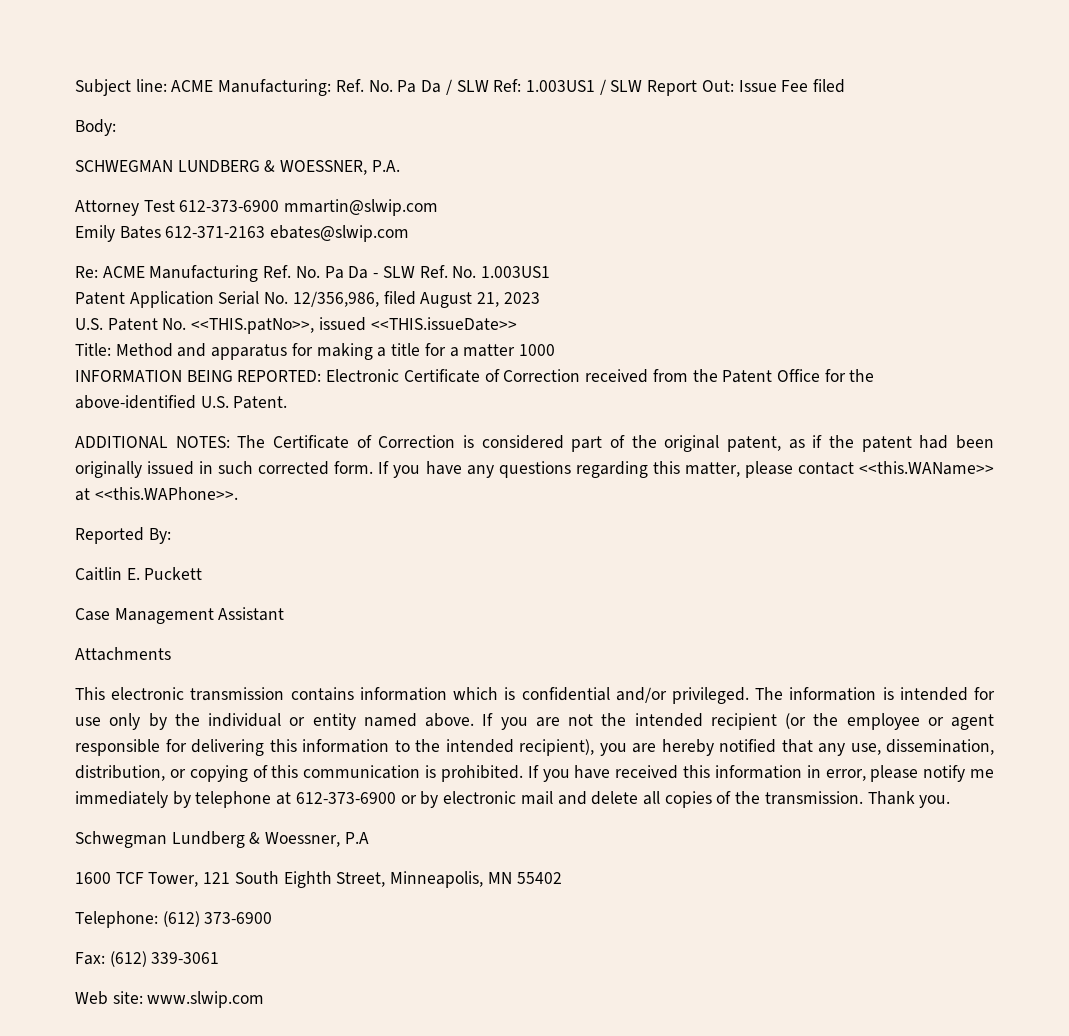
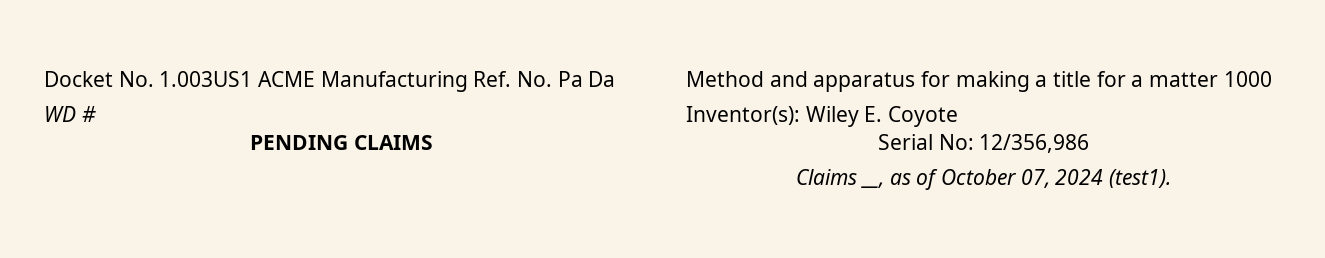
- Subject line: ACME Manufacturing: Ref. No. Pa Da / SLW Ref: 1.003US1 / SLW Report Out: Issue Fee filed
- Body:
- SCHWEGMAN LUNDBERG & WOESSNER, P.A.
- Attorney Test 612-373-6900 mmartin@slwip.com
- Emily Bates 612-371-2163 ebates@slwip.com
- Re: ACME Manufacturing Ref. No. Pa Da - SLW Ref. No. 1.003US1
- Patent Application Serial No. 12/356,986, filed August 21, 2023
- U.S. Patent No. <<THIS.patNo>>, issued <<THIS.issueDate>>
- Title: Method and apparatus for making a title for a matter 1000
+ Docket No. 1.003US1 ACME Manufacturing Ref. No. Pa Da
+ WD #
+ PENDING CLAIMS
+ Method and apparatus for making a title for a matter 1000
- INFORMATION BEING REPORTED: Electronic Certificate of Correction received from the Patent Office for the above-identified U.S. Patent.
- ADDITIONAL NOTES: The Certificate of Correction is considered part of the original patent, as if the patent had been originally issued in such corrected form. If you have any questions regarding this matter, please contact <<this.WAName>> at <<this.WAPhone>>.
- Reported By:
- Caitlin E. Puckett
- Case Management Assistant
- Attachments
- This electronic transmission contains information which is confidential and/or privileged. The information is intended for use only by the individual or entity named above. If you are not the intended recipient (or the employee or agent responsible for delivering this information to the intended recipient), you are hereby notified that any use, dissemination, distribution, or copying of this communication is prohibited. If you have received this information in error, please notify me immediately by telephone at 612-373-6900 or by electronic mail and delete all copies of the transmission. Thank you.
- Schwegman Lundberg & Woessner, P.A
- 1600 TCF Tower, 121 South Eighth Street, Minneapolis, MN 55402
- Telephone: (612) 373-6900
- Fax: (612) 339-3061
- Web site: www.slwip.com
+ Inventor(s): Wiley E. Coyote
+ Serial No: 12/356,986
+ Claims __, as of October 07, 2024 (test1).

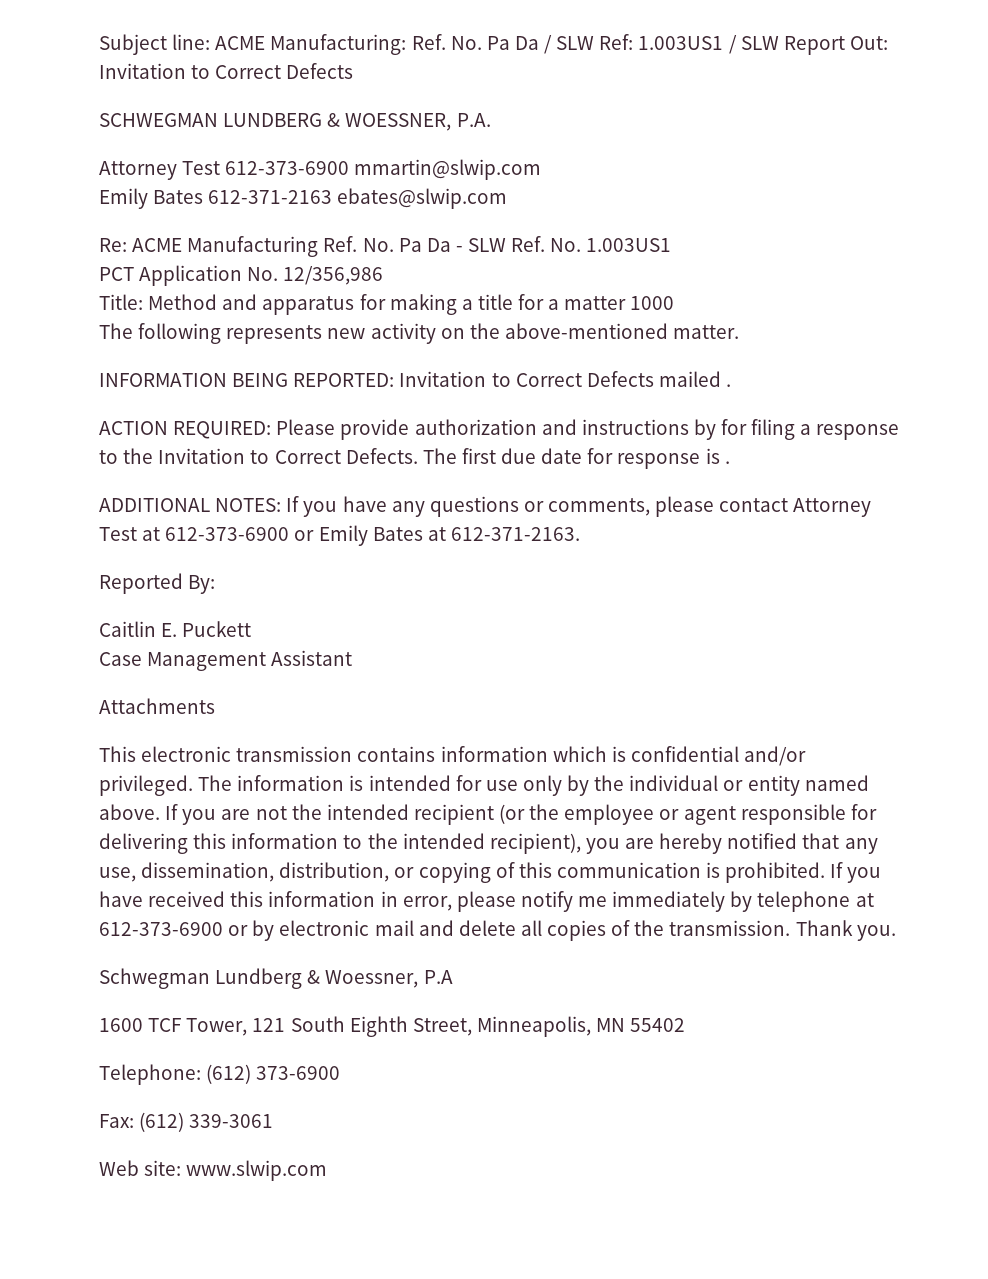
- Docket No. 1.003US1 ACME Manufacturing Ref. No. Pa Da
- WD #
- PENDING CLAIMS
- Method and apparatus for making a title for a matter 1000
+ Subject line: ACME Manufacturing: Ref. No. Pa Da / SLW Ref: 1.003US1 / SLW Report Out: Invitation to Correct Defects
+ SCHWEGMAN LUNDBERG & WOESSNER, P.A.
+ Attorney Test 612-373-6900 mmartin@slwip.com
+ Emily Bates 612-371-2163 ebates@slwip.com
+ Re: ACME Manufacturing Ref. No. Pa Da - SLW Ref. No. 1.003US1
+ PCT Application No. 12/356,986
+ Title: Method and apparatus for making a title for a matter 1000
- Inventor(s): Wiley E. Coyote
- Serial No: 12/356,986
- Claims __, as of October 07, 2024 (test1).
+ The following represents new activity on the above-mentioned matter.
+ INFORMATION BEING REPORTED: Invitation to Correct Defects mailed .
+ ACTION REQUIRED: Please provide authorization and instructions by for filing a response to the Invitation to Correct Defects. The first due date for response is .
+ ADDITIONAL NOTES: If you have any questions or comments, please contact Attorney Test at 612-373-6900 or Emily Bates at 612-371-2163.
+ Reported By:
+ Caitlin E. Puckett
+ Case Management Assistant
+ Attachments
+ This electronic transmission contains information which is confidential and/or privileged. The information is intended for use only by the individual or entity named above. If you are not the intended recipient (or the employee or agent responsible for delivering this information to the intended recipient), you are hereby notified that any use, dissemination, distribution, or copying of this communication is prohibited. If you have received this information in error, please notify me immediately by telephone at 612-373-6900 or by electronic mail and delete all copies of the transmission. Thank you.
+ Schwegman Lundberg & Woessner, P.A
+ 1600 TCF Tower, 121 South Eighth Street, Minneapolis, MN 55402
+ Telephone: (612) 373-6900
+ Fax: (612) 339-3061
+ Web site: www.slwip.com

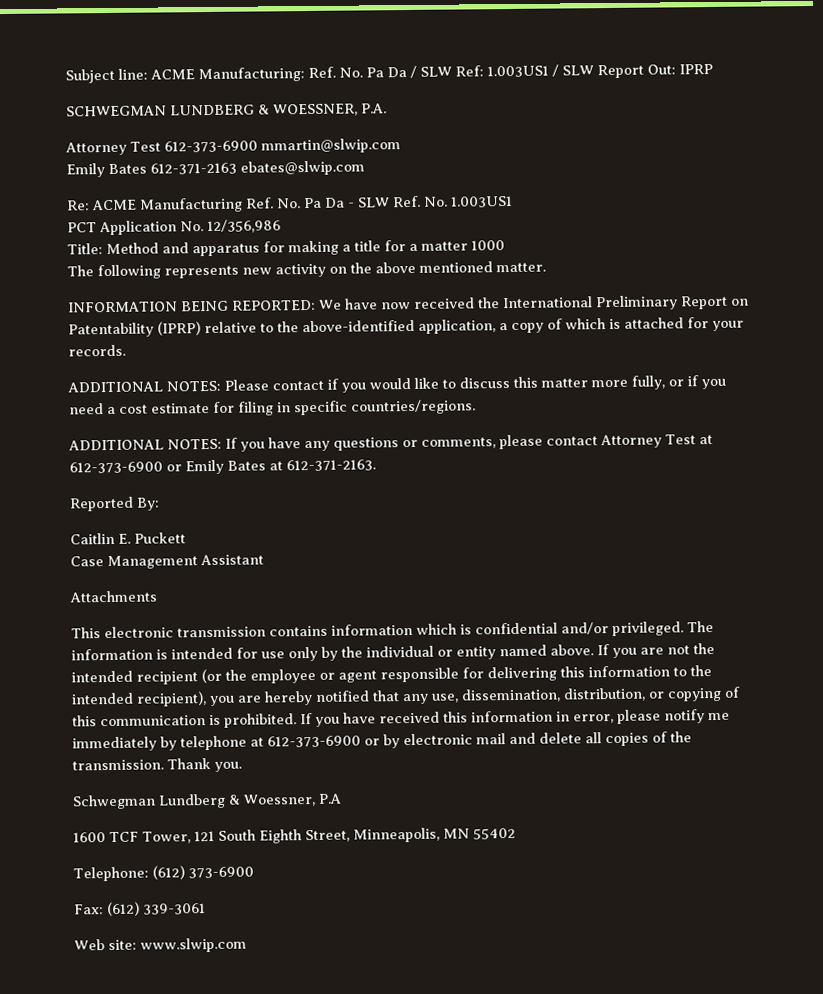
- Subject line: ACME Manufacturing: Ref. No. Pa Da / SLW Ref: 1.003US1 / SLW Report Out: Invitation to Correct Defects
+ Subject line: ACME Manufacturing: Ref. No. Pa Da / SLW Ref: 1.003US1 / SLW Report Out: IPRP
- The following represents new activity on the above-mentioned matter.
+ The following represents new activity on the above mentioned matter.
- INFORMATION BEING REPORTED: Invitation to Correct Defects mailed .
- ACTION REQUIRED: Please provide authorization and instructions by for filing a response to the Invitation to Correct Defects. The first due date for response is .
+ INFORMATION BEING REPORTED: We have now received the International Preliminary Report on Patentability (IPRP) relative to the above-identified application, a copy of which is attached for your records.
+ ADDITIONAL NOTES: Please contact if you would like to discuss this matter more fully, or if you need a cost estimate for filing in specific countries/regions.

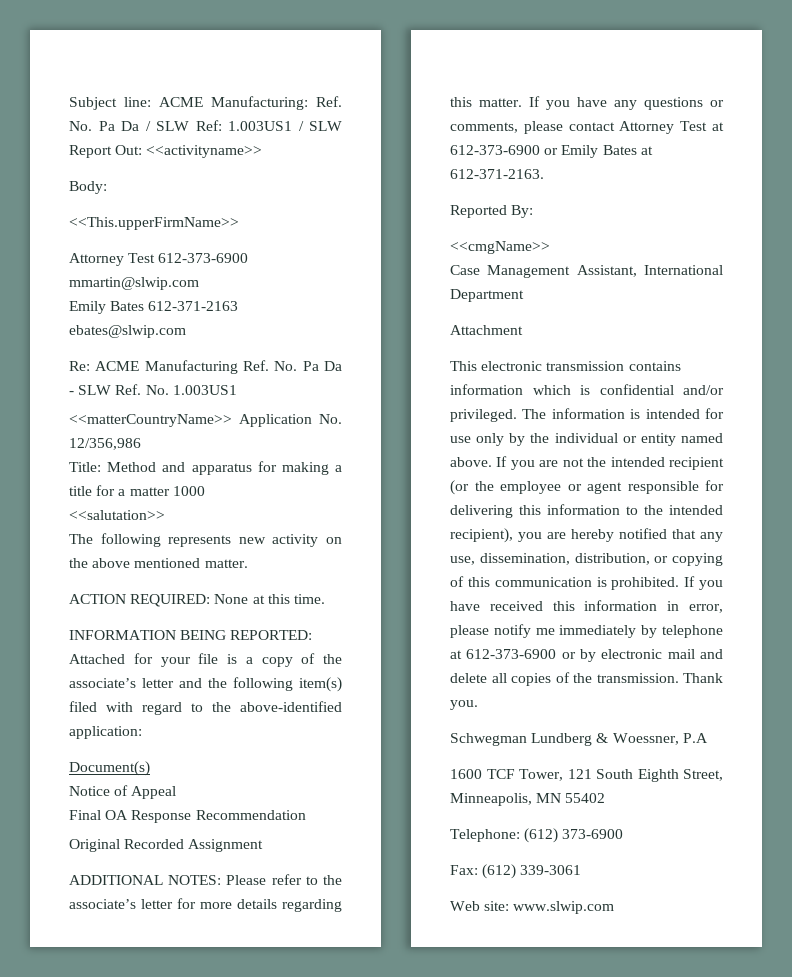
- Subject line: ACME Manufacturing: Ref. No. Pa Da / SLW Ref: 1.003US1 / SLW Report Out: IPRP
- SCHWEGMAN LUNDBERG & WOESSNER, P.A.
+ Subject line: ACME Manufacturing: Ref. No. Pa Da / SLW Ref: 1.003US1 / SLW Report Out: <<activityname>>
+ Body:
+ <<This.upperFirmName>>
- PCT Application No. 12/356,986
+ <<matterCountryName>> Application No. 12/356,986
+ <<salutation>>
- INFORMATION BEING REPORTED: We have now received the International Preliminary Report on Patentability (IPRP) relative to the above-identified application, a copy of which is attached for your records.
- ADDITIONAL NOTES: Please contact if you would like to discuss this matter more fully, or if you need a cost estimate for filing in specific countries/regions.
- ADDITIONAL NOTES: If you have any questions or comments, please contact Attorney Test at 612-373-6900 or Emily Bates at 612-371-2163.
+ ACTION REQUIRED: None at this time.
+ INFORMATION BEING REPORTED: Attached for your file is a copy of the associate’s letter and the following item(s) filed with regard to the above-identified application:
+ Document(s)
+ Notice of Appeal
+ Final OA Response Recommendation
+ Original Recorded Assignment
+ ADDITIONAL NOTES: Please refer to the associate’s letter for more details regarding this matter. If you have any questions or comments, please contact Attorney Test at 612-373-6900 or Emily Bates at 612-371-2163.
- Caitlin E. Puckett
+ <<cmgName>>
- Case Management Assistant
- Attachments
+ Case Management Assistant, International Department
+ Attachment

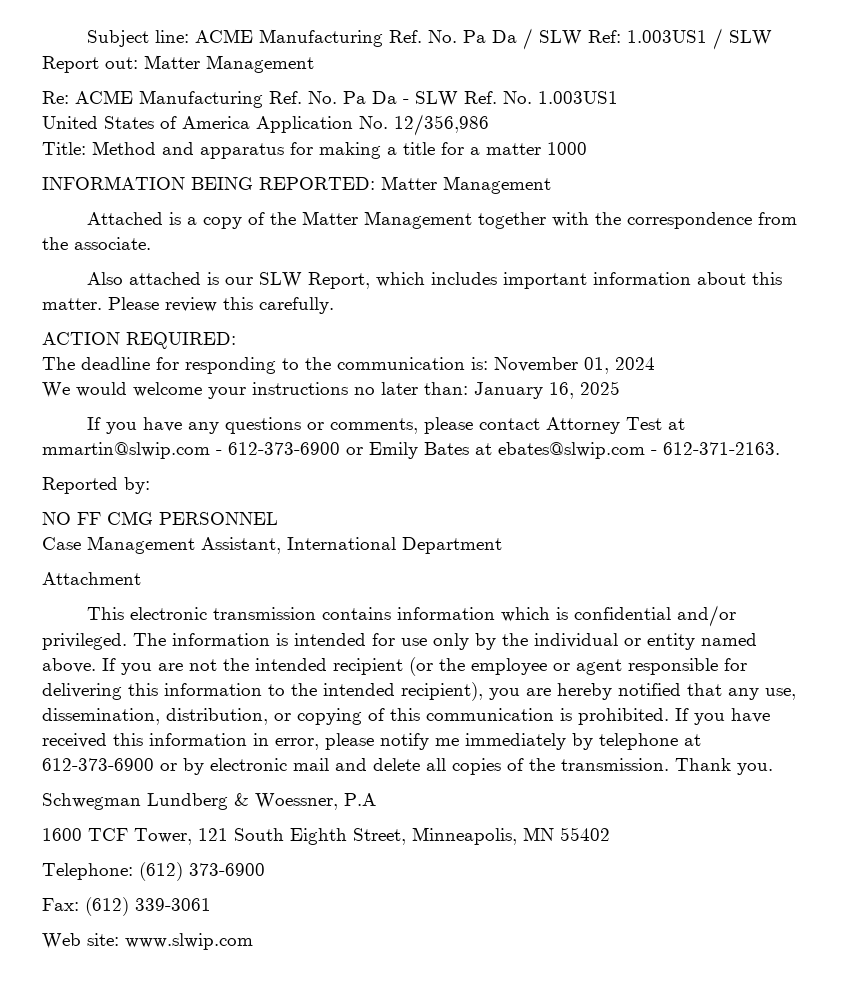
- Subject line: ACME Manufacturing: Ref. No. Pa Da / SLW Ref: 1.003US1 / SLW Report Out: <<activityname>>
- Body:
- <<This.upperFirmName>>
- Attorney Test 612-373-6900 mmartin@slwip.com
- Emily Bates 612-371-2163 ebates@slwip.com
+ Subject line: ACME Manufacturing Ref. No. Pa Da / SLW Ref: 1.003US1 / SLW Report out: Matter Management
- <<matterCountryName>> Application No. 12/356,986
+ United States of America Application No. 12/356,986
- <<salutation>>
- The following represents new activity on the above mentioned matter.
- ACTION REQUIRED: None at this time.
- INFORMATION BEING REPORTED: Attached for your file is a copy of the associate’s letter and the following item(s) filed with regard to the above-identified application:
- Document(s)
- Notice of Appeal
- Final OA Response Recommendation
- Original Recorded Assignment
- ADDITIONAL NOTES: Please refer to the associate’s letter for more details regarding this matter. If you have any questions or comments, please contact Attorney Test at 612-373-6900 or Emily Bates at 612-371-2163.
+ INFORMATION BEING REPORTED: Matter Management
+ Attached is a copy of the Matter Management together with the correspondence from the associate.
+ Also attached is our SLW Report, which includes important information about this matter. Please review this carefully.
+ ACTION REQUIRED:
+ The deadline for responding to the communication is: November 01, 2024
+ We would welcome your instructions no later than: January 16, 2025
+ If you have any questions or comments, please contact Attorney Test at mmartin@slwip.com - 612-373-6900 or Emily Bates at ebates@slwip.com - 612-371-2163.
- Reported By:
- <<cmgName>>
+ Reported by:
+ NO FF CMG PERSONNEL

